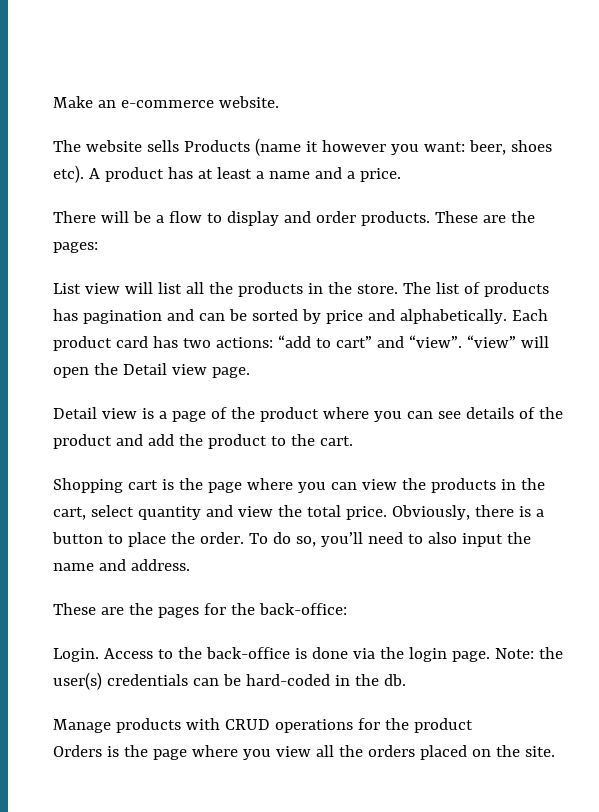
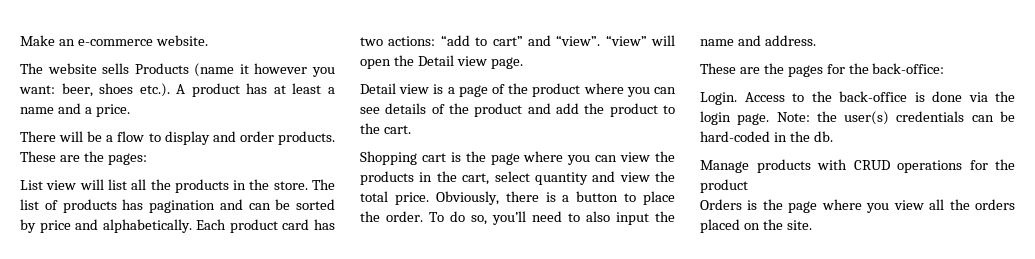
- The website sells Products (name it however you want: beer, shoes etc). A product has at least a name and a price.
+ The website sells Products (name it however you want: beer, shoes etc.). A product has at least a name and a price.

